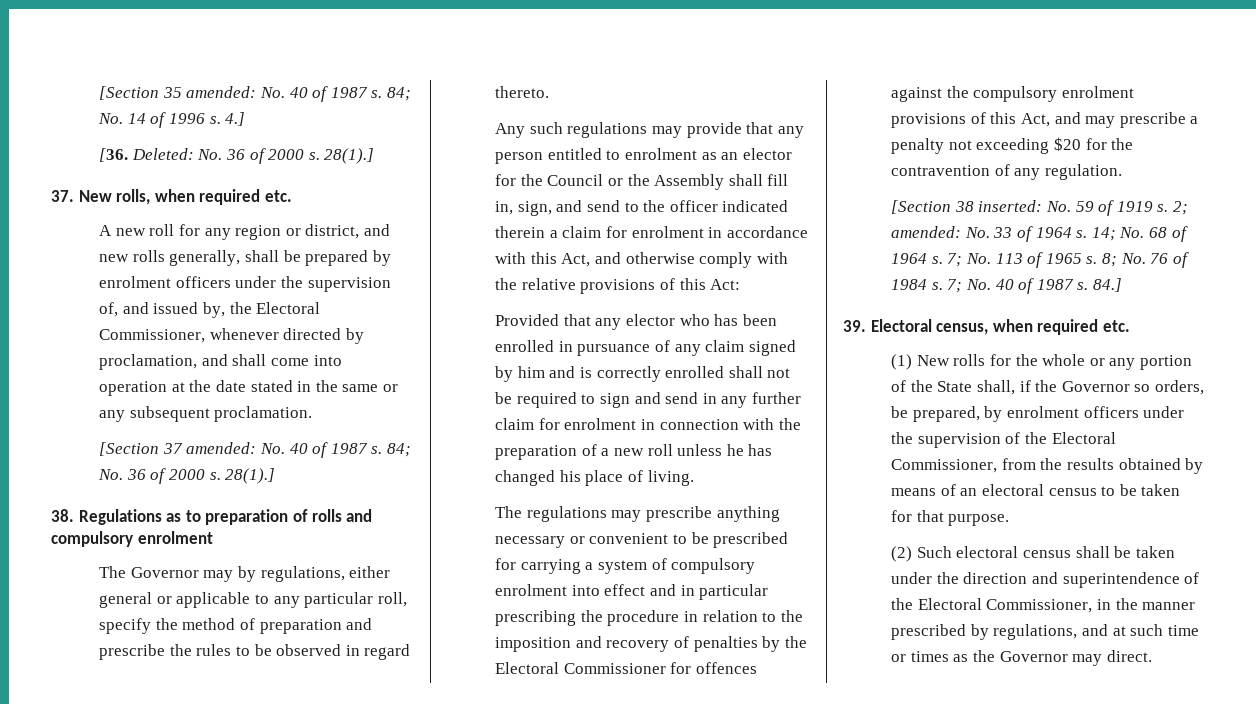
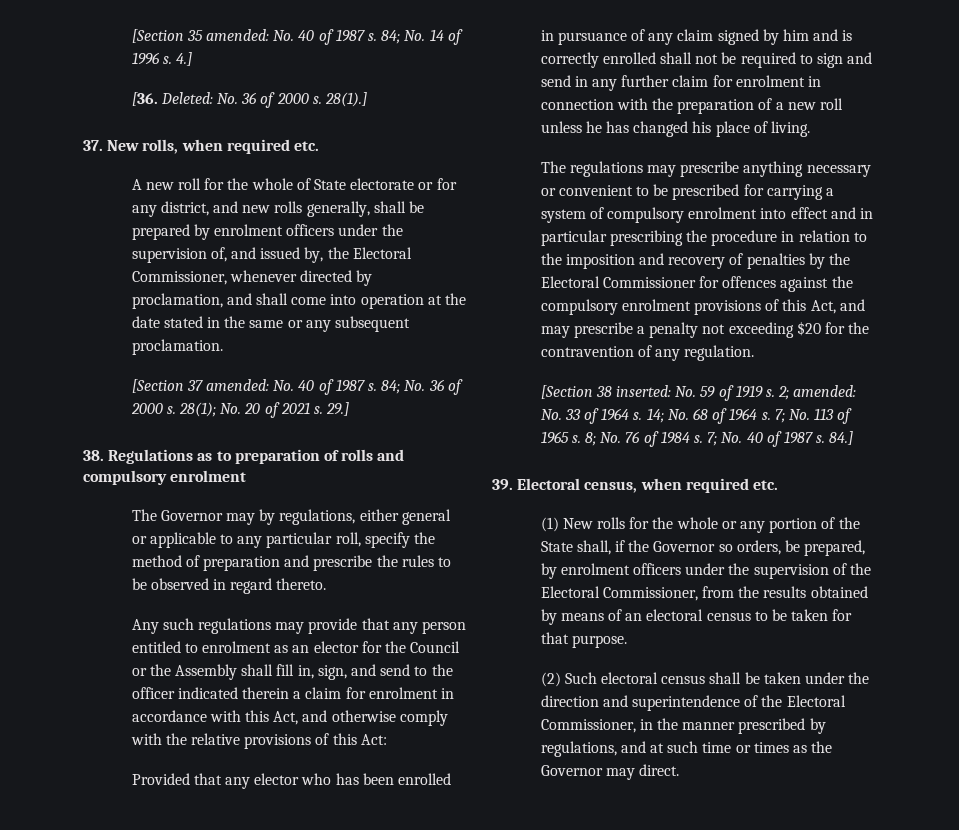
- A new roll for any region or district, and new rolls generally, shall be prepared by enrolment officers under the supervision of, and issued by, the Electoral Commissioner, whenever directed by proclamation, and shall come into operation at the date stated in the same or any subsequent proclamation.
+ A new roll for the whole of State electorate or for any district, and new rolls generally, shall be prepared by enrolment officers under the supervision of, and issued by, the Electoral Commissioner, whenever directed by proclamation, and shall come into operation at the date stated in the same or any subsequent proclamation.
- 84; No. 36 of 2000 s. 28(1).]
+ 84; No. 36 of 2000 s. 28(1); No. 20 of 2021 s. 29.]

